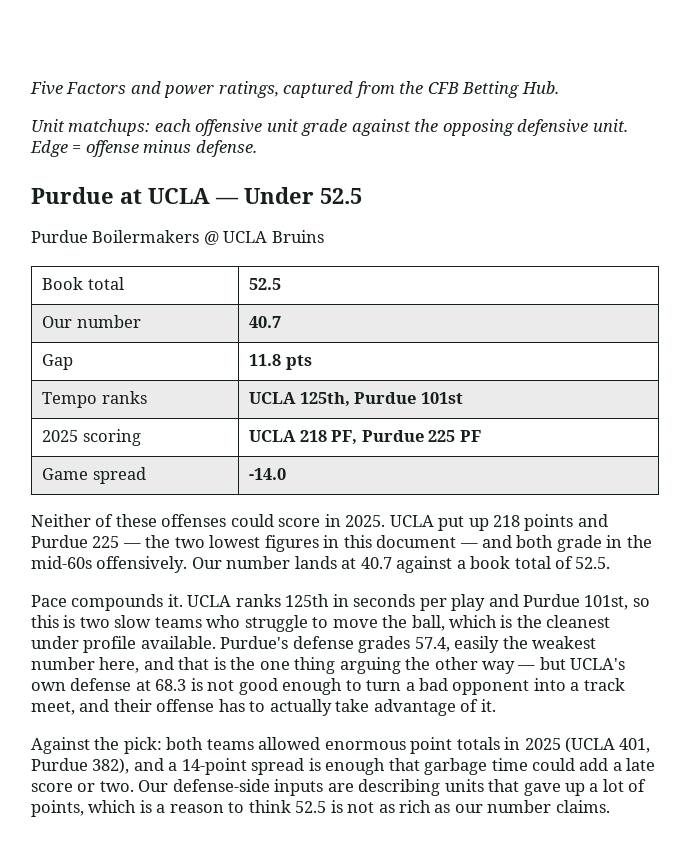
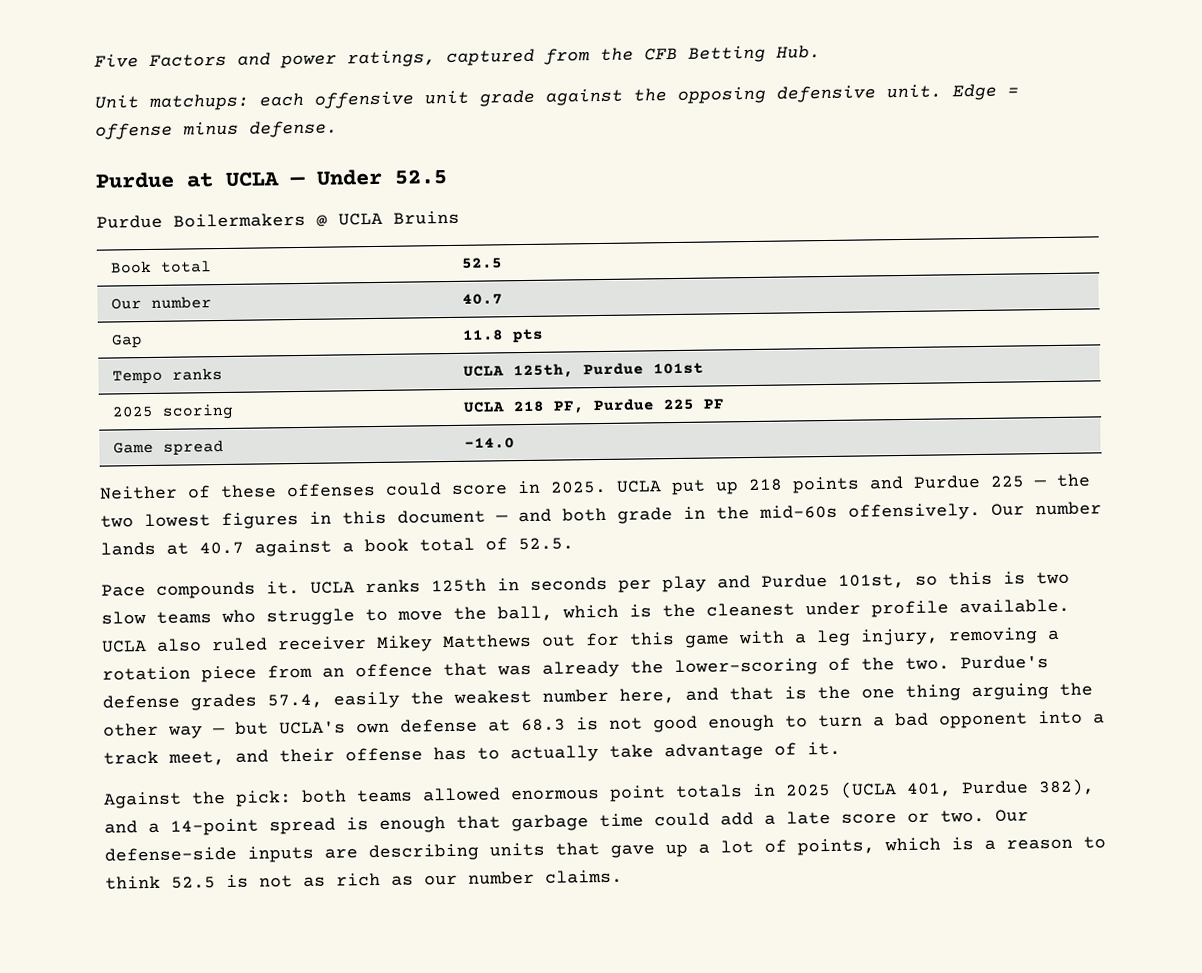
+ UCLA also ruled receiver Mikey Matthews out for this game with a leg injury, removing a rotation piece from an offence that was already the lower-scoring of the two.

